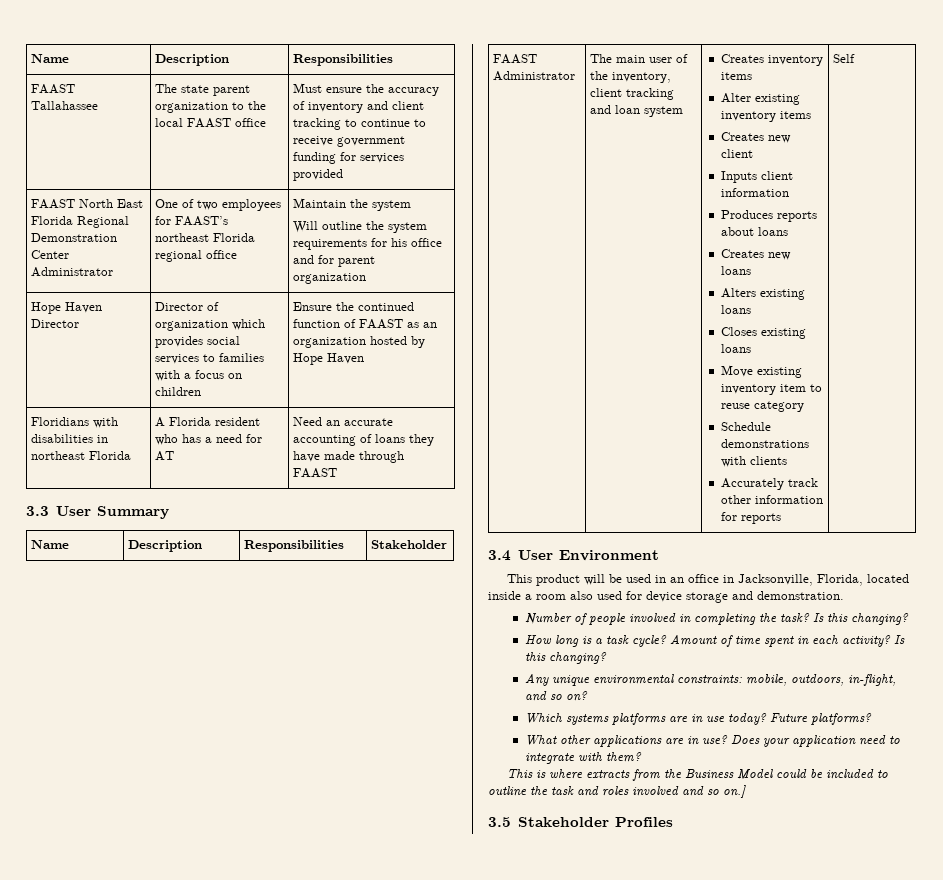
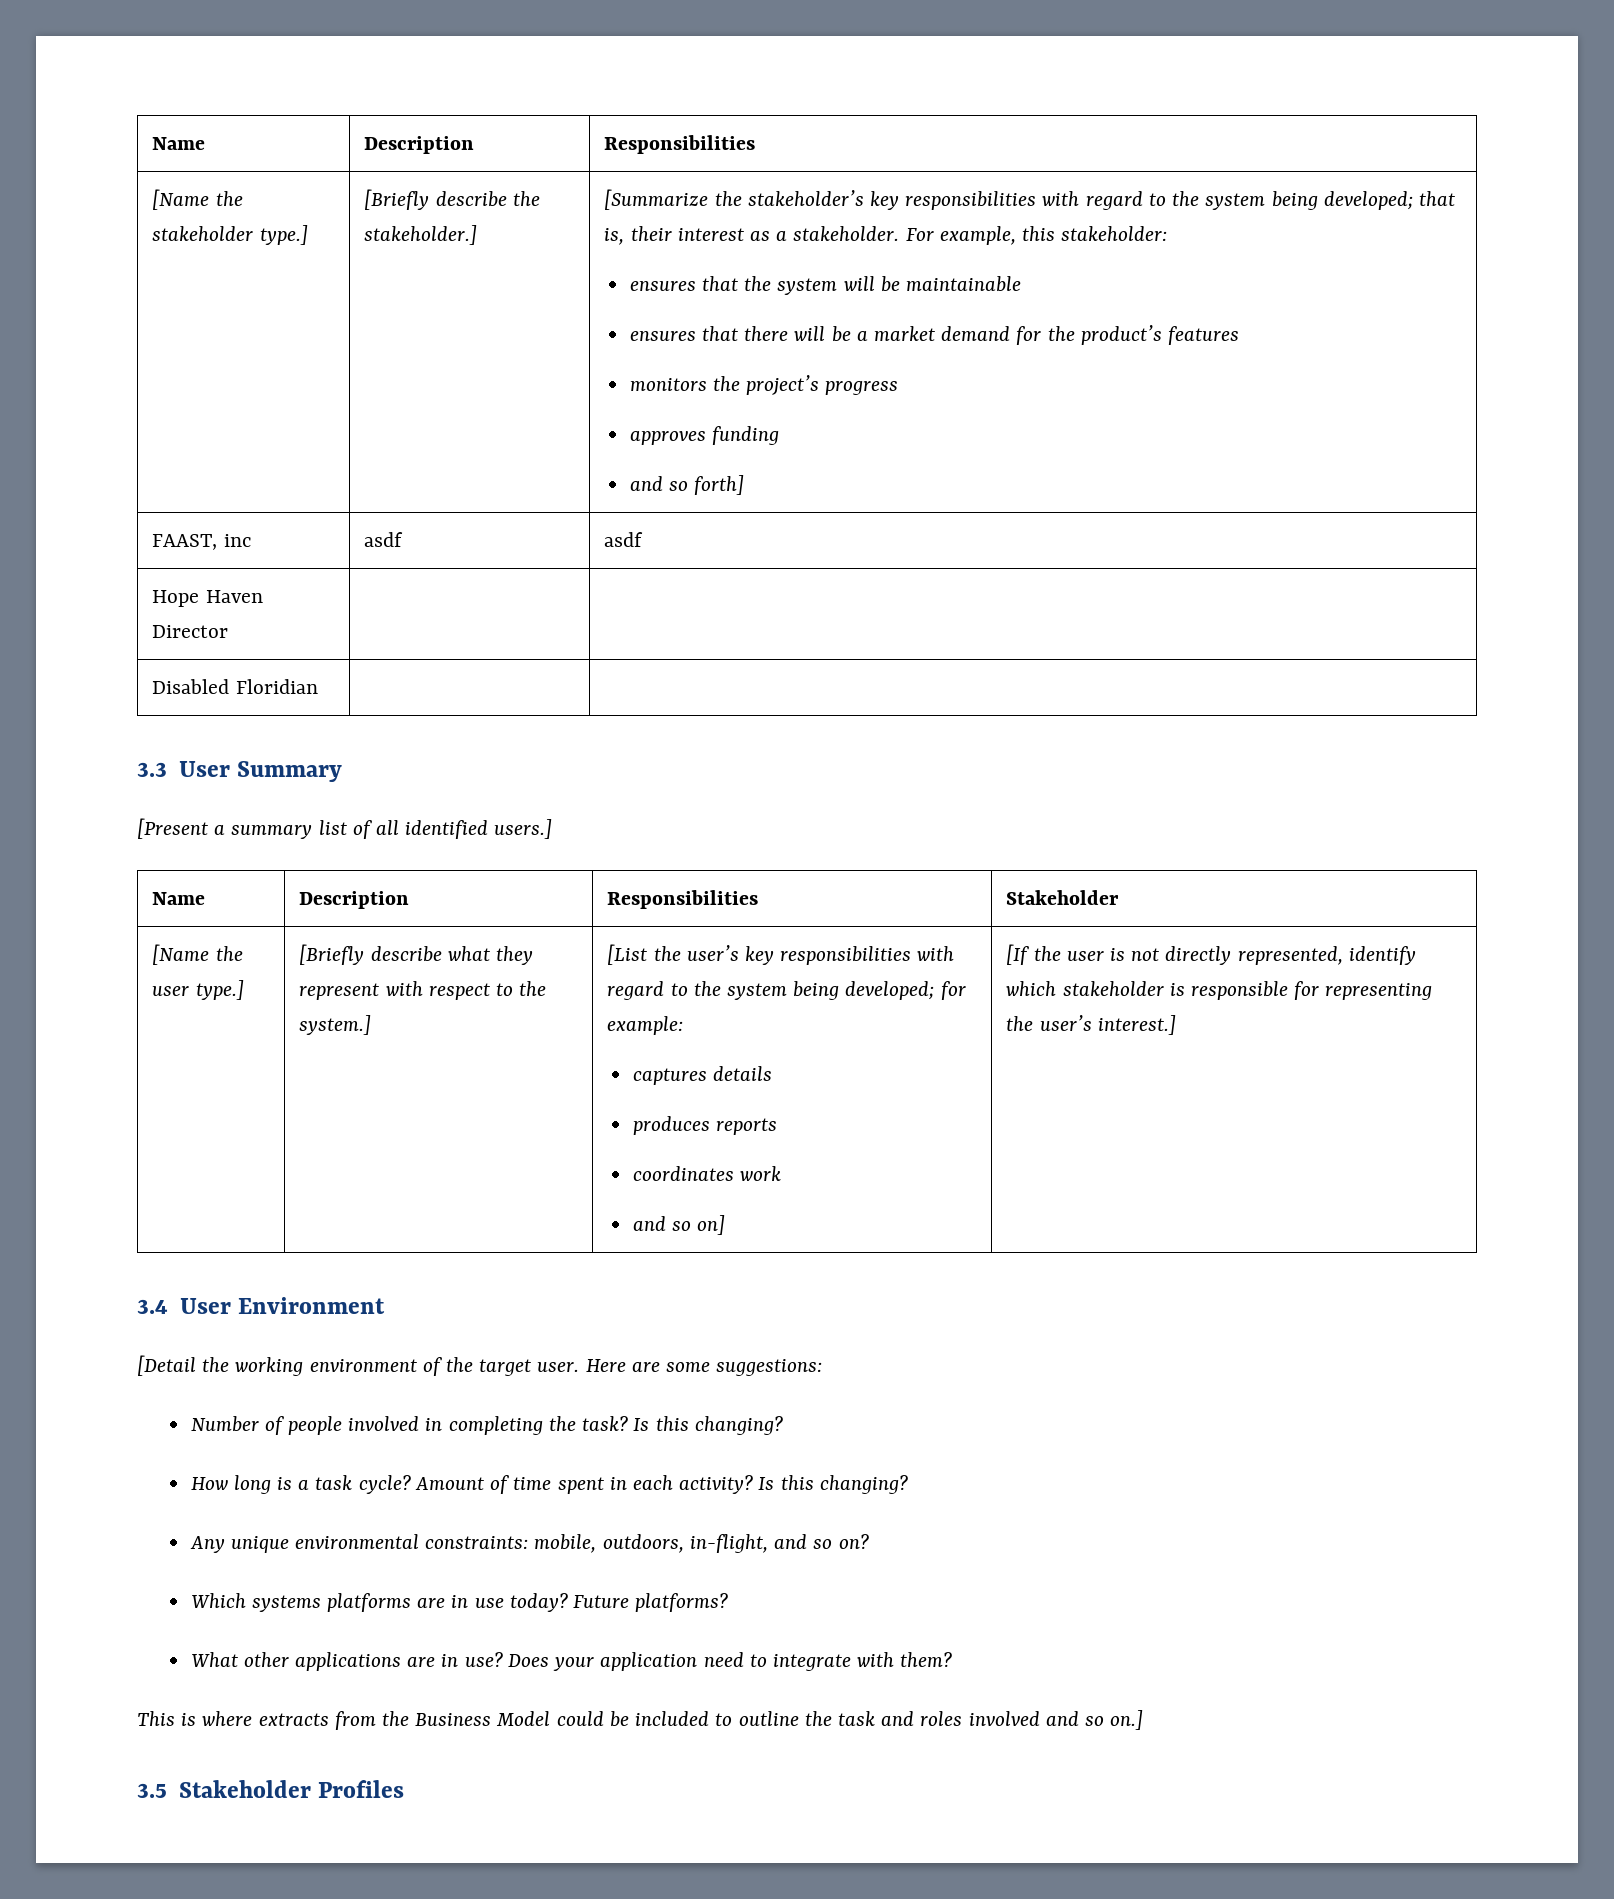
- FAAST Tallahassee | The state parent organization to the local FAAST office | Must ensure the accuracy of inventory and client tracking to continue to receive government funding for services provided
- FAAST North East Florida Regional Demonstration Center Administrator | One of two employees for FAAST’s northeast Florida regional office | Maintain the system
- Will outline the system requirements for his office and for parent organization
- Hope Haven Director | Director of organization which provides social services to families with a focus on children | Ensure the continued function of FAAST as an organization hosted by Hope Haven
- Floridians with disabilities in northeast Florida | A Florida resident who has a need for AT | Need an accurate accounting of loans they have made through FAAST
+ [Name the stakeholder type.] | [Briefly describe the stakeholder.] | [Summarize the stakeholder’s key responsibilities with regard to the system being developed; that is, their interest as a stakeholder. For example, this stakeholder:
+ ensures that the system will be maintainable
+ ensures that there will be a market demand for the product’s features
+ monitors the project’s progress
+ approves funding
+ and so forth]
+ FAAST, inc | asdf | asdf
+ Hope Haven Director | |
+ Disabled Floridian | |
  3.3 User Summary
+ [Present a summary list of all identified users.]
  Name | Description | Responsibilities | Stakeholder
- FAAST Administrator | The main user of the inventory, client tracking and loan system | Creates inventory items
- Alter existing inventory items
- Creates new client
- Inputs client information
- Produces reports about loans
- Creates new loans
- Alters existing loans
- Closes existing loans
- Move existing inventory item to reuse category
- Schedule demonstrations with clients
- Accurately track other information for reports | Self
+ [Name the user type.] | [Briefly describe what they represent with respect to the system.] | [List the user’s key responsibilities with regard to the system being developed; for example:
+ captures details
+ produces reports
+ coordinates work
+ and so on] | [If the user is not directly represented, identify which stakeholder is responsible for representing the user’s interest.]
  3.4 User Environment
- This product will be used in an office in Jacksonville, Florida, located inside a room also used for device storage and demonstration.
+ [Detail the working environment of the target user. Here are some suggestions:

